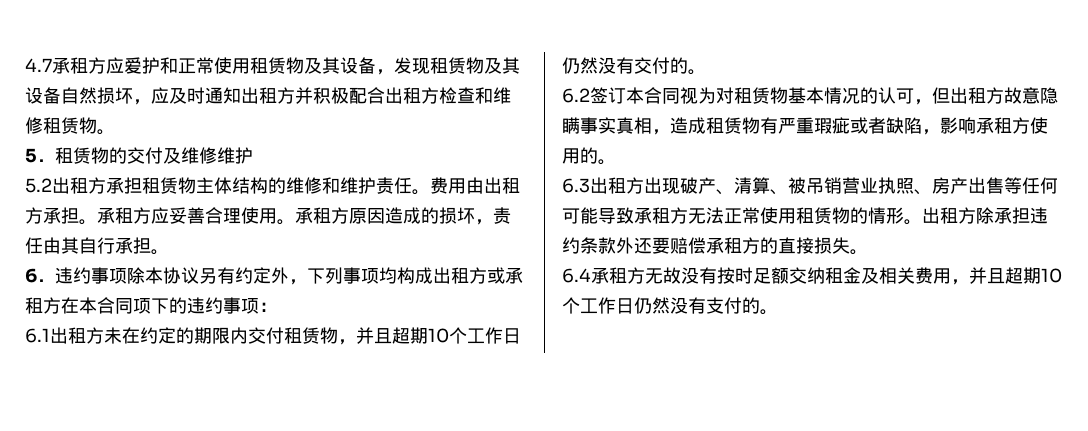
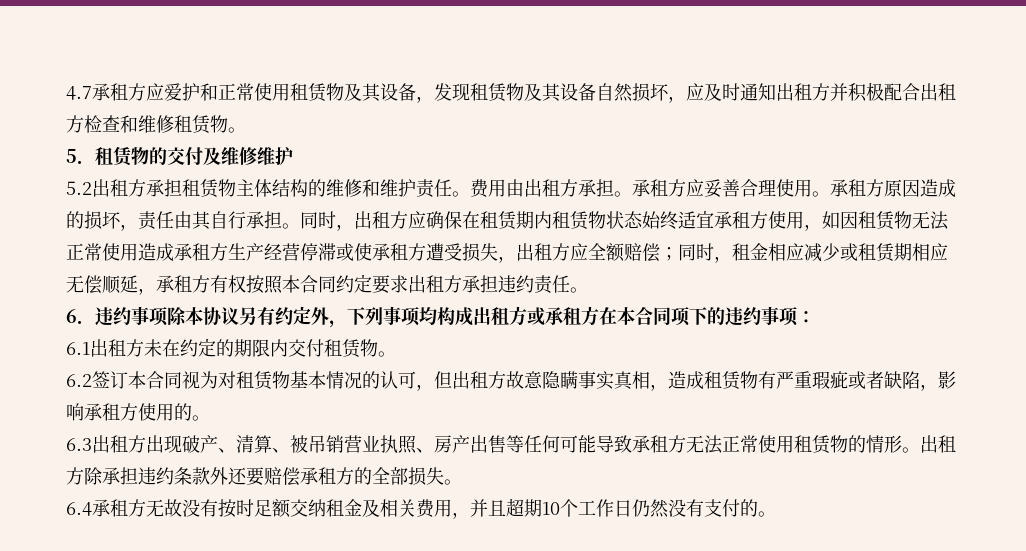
+ 同时，出租方应确保在租赁期内租赁物状态始终适宜承租方使用，如因租赁物无法正常使用造成承租方生产经营停滞或使承租方遭受损失，出租方应全额赔偿；同时，租金相应减少或租赁期相应无偿顺延，承租方有权按照本合同约定要求出租方承担违约责任。
- 6.1出租方未在约定的期限内交付租赁物，并且超期10个工作日仍然没有交付的。
+ 6.1出租方未在约定的期限内交付租赁物。
- 出租方除承担违约条款外还要赔偿承租方的直接损失。
+ 出租方除承担违约条款外还要赔偿承租方的全部损失。

